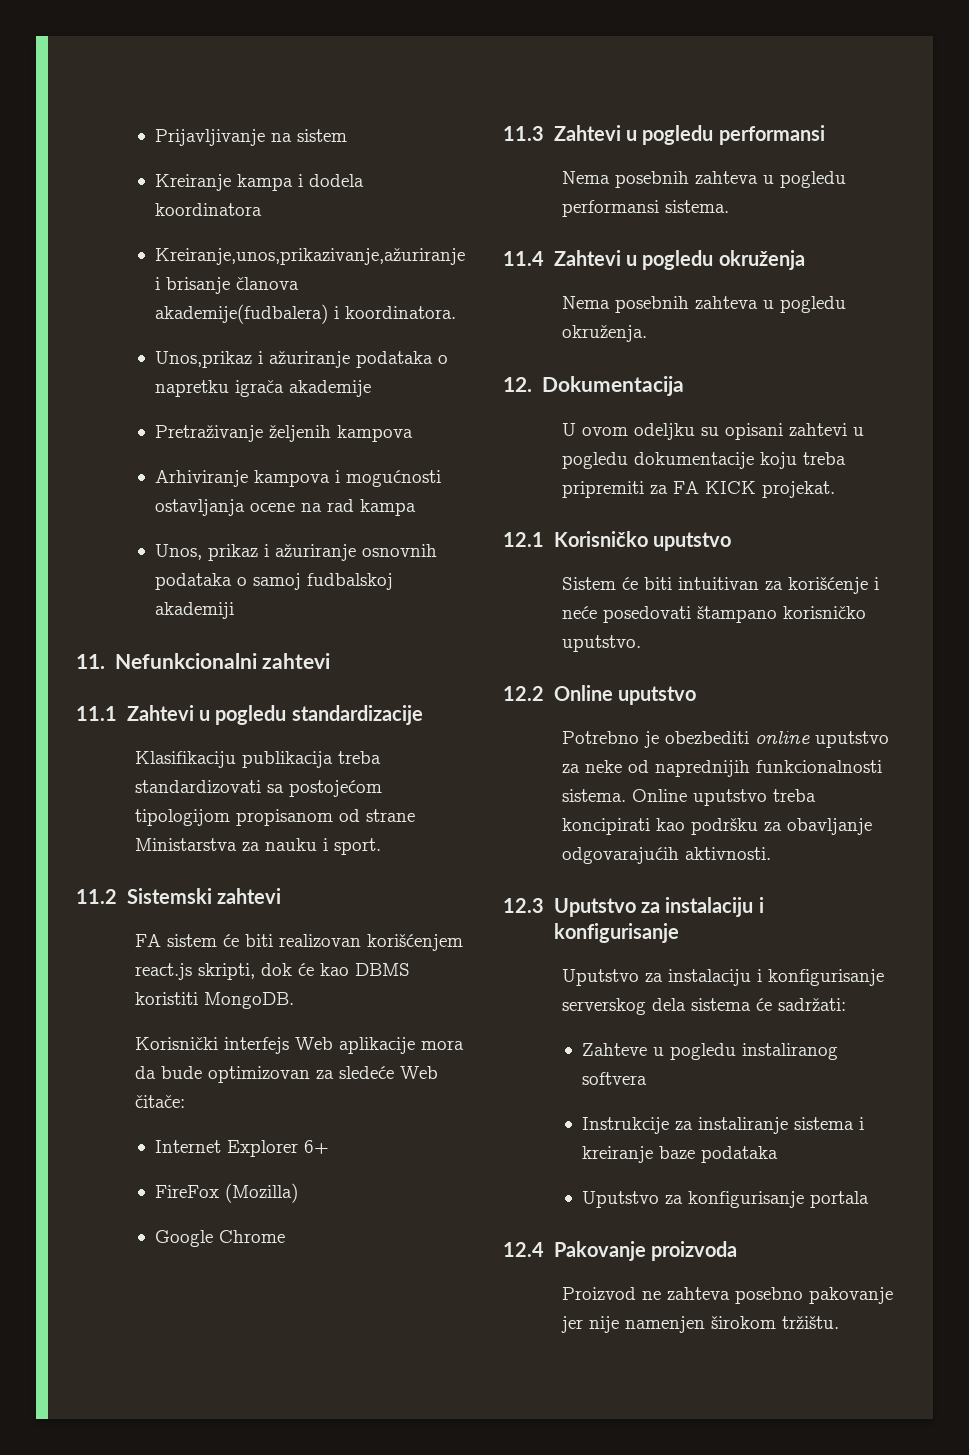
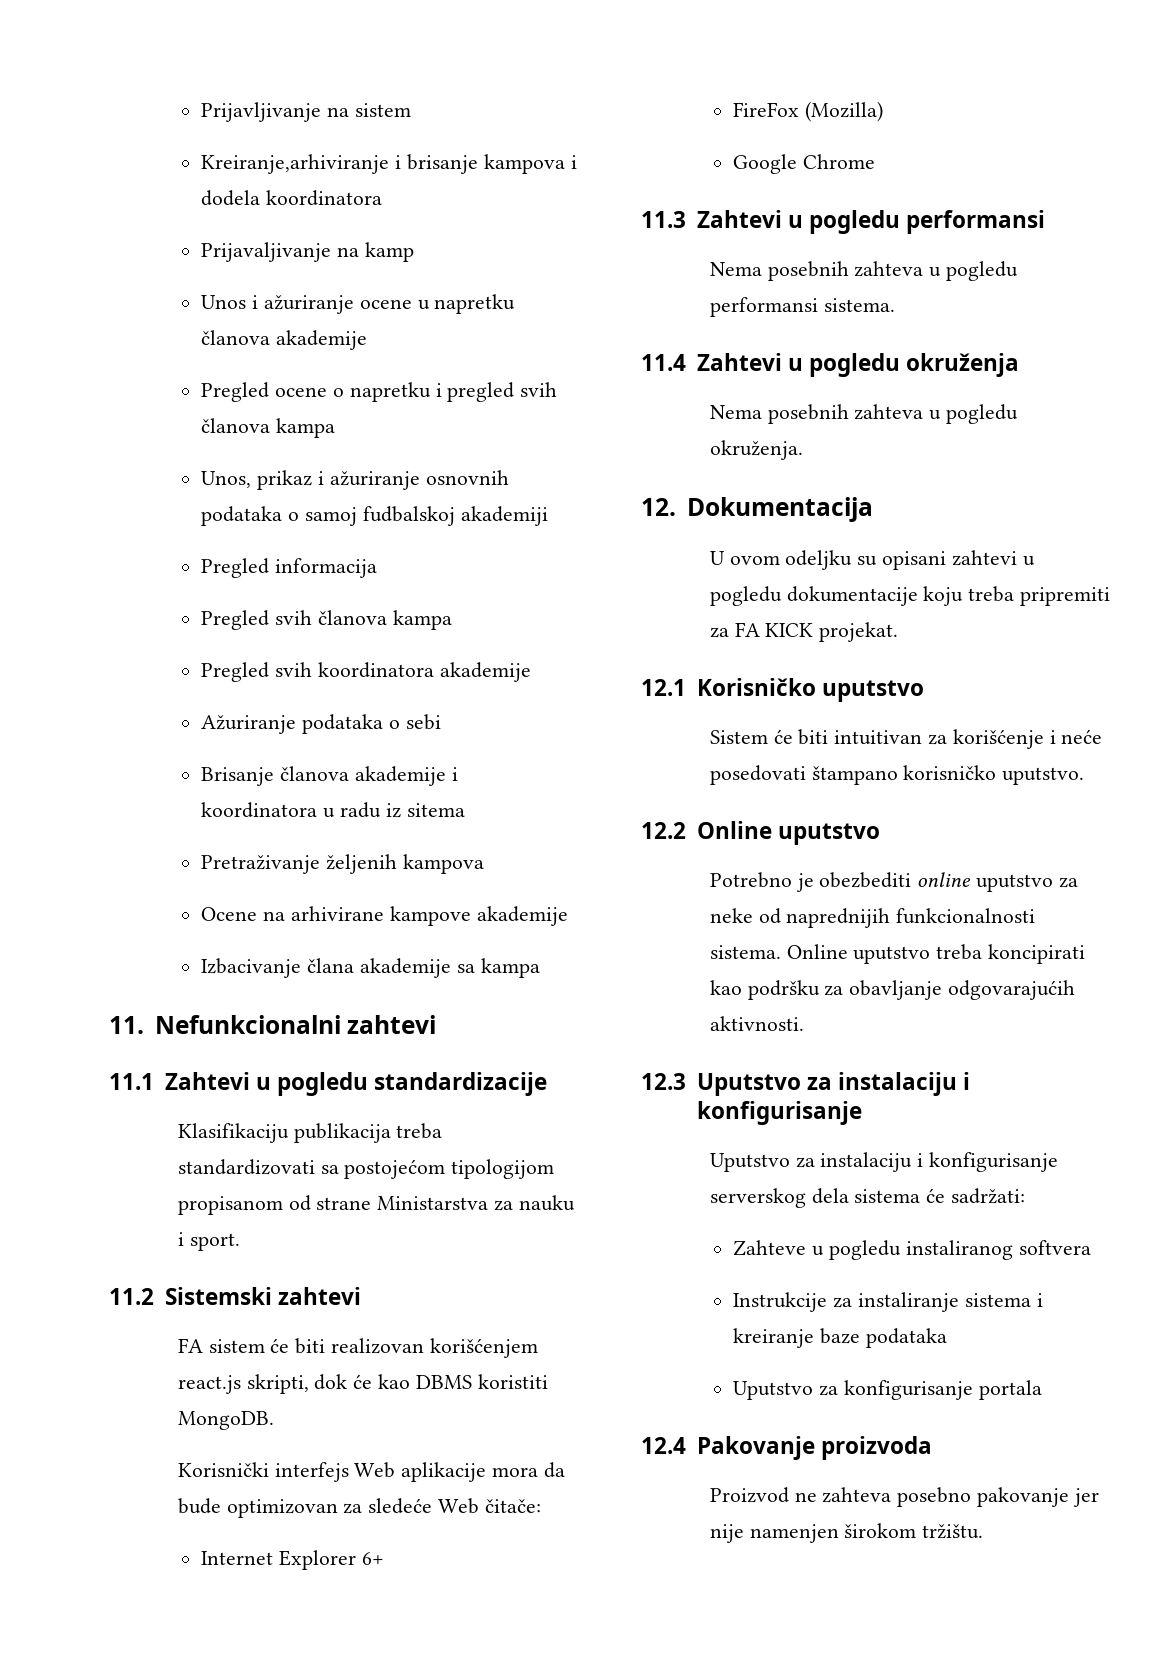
- Kreiranje kampa i dodela koordinatora
+ Kreiranje,arhiviranje i brisanje kampova i dodela koordinatora
- Kreiranje,unos,prikazivanje,ažuriranje i brisanje članova akademije(fudbalera) i koordinatora.
- Unos,prikaz i ažuriranje podataka o napretku igrača akademije
- Pretraživanje željenih kampova
- Arhiviranje kampova i mogućnosti ostavljanja ocene na rad kampa
+ Prijavaljivanje na kamp
+ Unos i ažuriranje ocene u napretku članova akademije
+ Pregled ocene o napretku i pregled svih članova kampa
+ Pregled informacija
+ Pregled svih članova kampa
+ Pregled svih koordinatora akademije
+ Ažuriranje podataka o sebi
+ Brisanje članova akademije i koordinatora u radu iz sitema
+ Pretraživanje željenih kampova
+ Ocene na arhivirane kampove akademije
+ Izbacivanje člana akademije sa kampa

